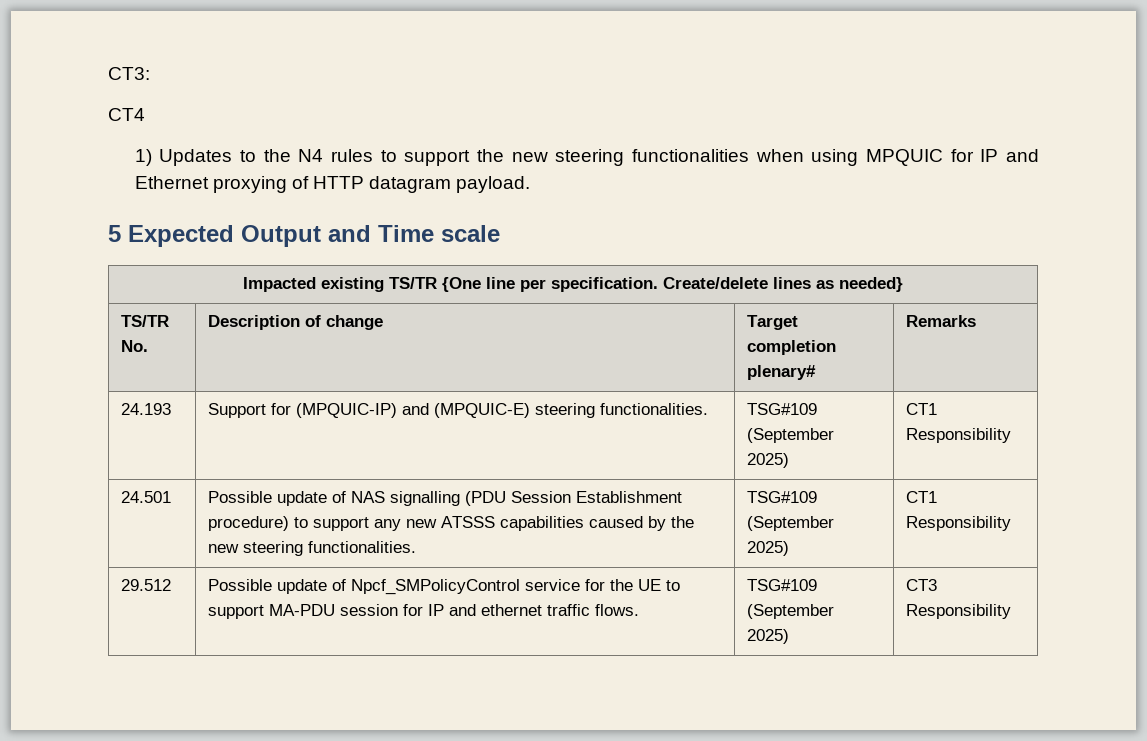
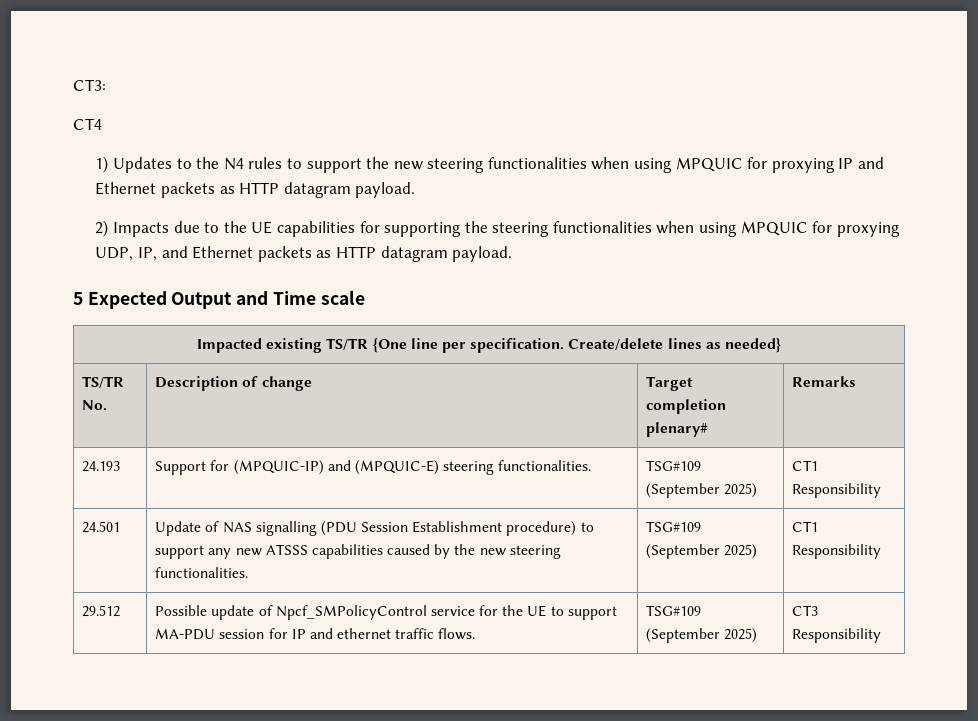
- 1) Updates to the N4 rules to support the new steering functionalities when using MPQUIC for IP and Ethernet proxying of HTTP datagram payload.
+ 1) Updates to the N4 rules to support the new steering functionalities when using MPQUIC for proxying IP and Ethernet packets as HTTP datagram payload.
+ 2) Impacts due to the UE capabilities for supporting the steering functionalities when using MPQUIC for proxying UDP, IP, and Ethernet packets as HTTP datagram payload.
- 24.501 | Possible update of NAS signalling (PDU Session Establishment procedure) to support any new ATSSS capabilities caused by the new steering functionalities. | TSG#109 (September 2025) | CT1 Responsibility
+ 24.501 | Update of NAS signalling (PDU Session Establishment procedure) to support any new ATSSS capabilities caused by the new steering functionalities. | TSG#109 (September 2025) | CT1 Responsibility

